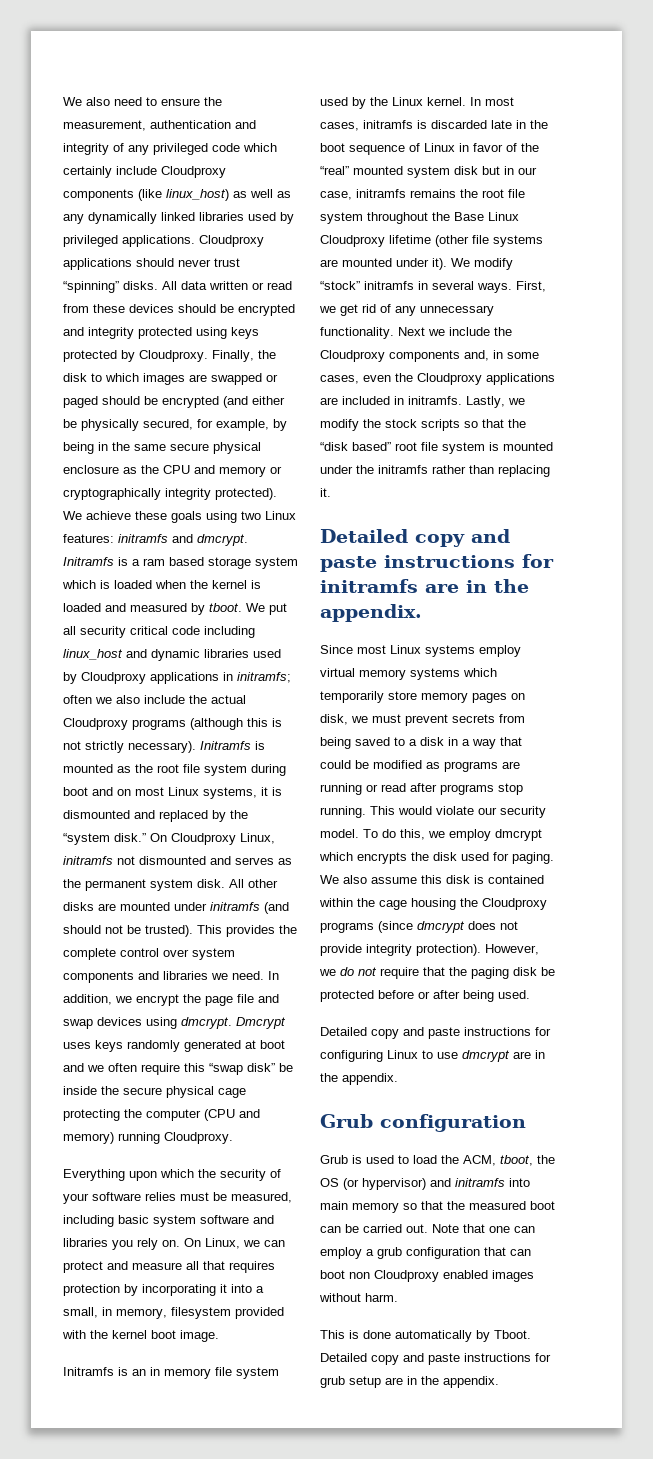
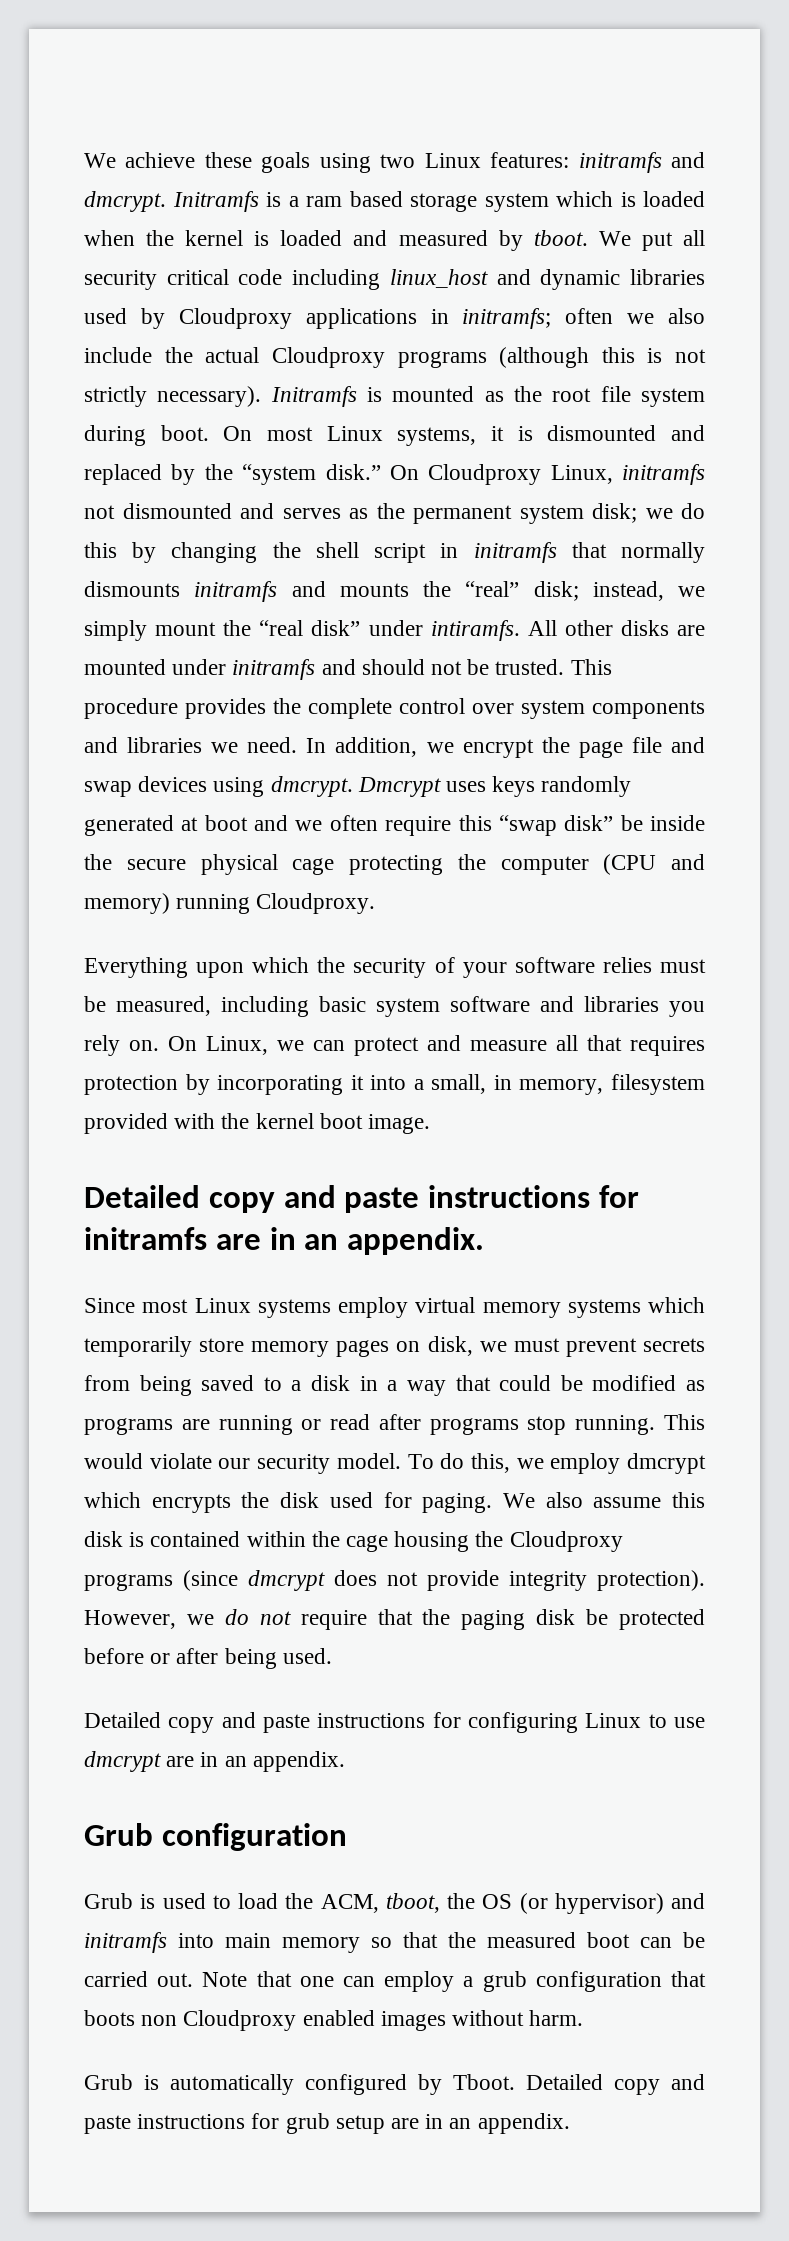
- We also need to ensure the measurement, authentication and integrity of any privileged code which certainly include Cloudproxy components (like linux_host) as well as any dynamically linked libraries used by privileged applications. Cloudproxy applications should never trust “spinning” disks. All data written or read from these devices should be encrypted and integrity protected using keys protected by Cloudproxy. Finally, the disk to which images are swapped or paged should be encrypted (and either be physically secured, for example, by being in the same secure physical enclosure as the CPU and memory or cryptographically integrity protected). We achieve these goals using two Linux features: initramfs and dmcrypt.
+ We achieve these goals using two Linux features: initramfs and dmcrypt.
- Initramfs is mounted as the root file system during boot and on most Linux systems, it is dismounted and replaced by the “system disk.”
+ Initramfs is mounted as the root file system during boot. On most Linux systems, it is dismounted and replaced by the “system disk.”
- On Cloudproxy Linux, initramfs not dismounted and serves as the permanent system disk.
+ On Cloudproxy Linux, initramfs not dismounted and serves as the permanent system disk; we do this by changing the shell script in initramfs that normally dismounts initramfs and mounts the “real” disk; instead, we simply mount the “real disk” under intiramfs.
- All other disks are mounted under initramfs (and should not be trusted). This provides the complete control over system components and libraries we need.
+ All other disks are mounted under initramfs and should not be trusted. This procedure provides the complete control over system components and libraries we need.
- Initramfs is an in memory file system used by the Linux kernel. In most cases, initramfs is discarded late in the boot sequence of Linux in favor of the “real” mounted system disk but in our case, initramfs remains the root file system throughout the Base Linux Cloudproxy lifetime (other file systems are mounted under it). We modify “stock” initramfs in several ways. First, we get rid of any unnecessary functionality. Next we include the Cloudproxy components and, in some cases, even the Cloudproxy applications are included in initramfs. Lastly, we modify the stock scripts so that the “disk based” root file system is mounted under the initramfs rather than replacing it.
- Detailed copy and paste instructions for initramfs are in the appendix.
+ Detailed copy and paste instructions for initramfs are in an appendix.
- Detailed copy and paste instructions for configuring Linux to use dmcrypt are in the appendix.
+ Detailed copy and paste instructions for configuring Linux to use dmcrypt are in an appendix.
- Note that one can employ a grub configuration that can boot non Cloudproxy enabled images without harm.
+ Note that one can employ a grub configuration that boots non Cloudproxy enabled images without harm.
- This is done automatically by Tboot.
+ Grub is automatically configured by Tboot.
- Detailed copy and paste instructions for grub setup are in the appendix.
+ Detailed copy and paste instructions for grub setup are in an appendix.

